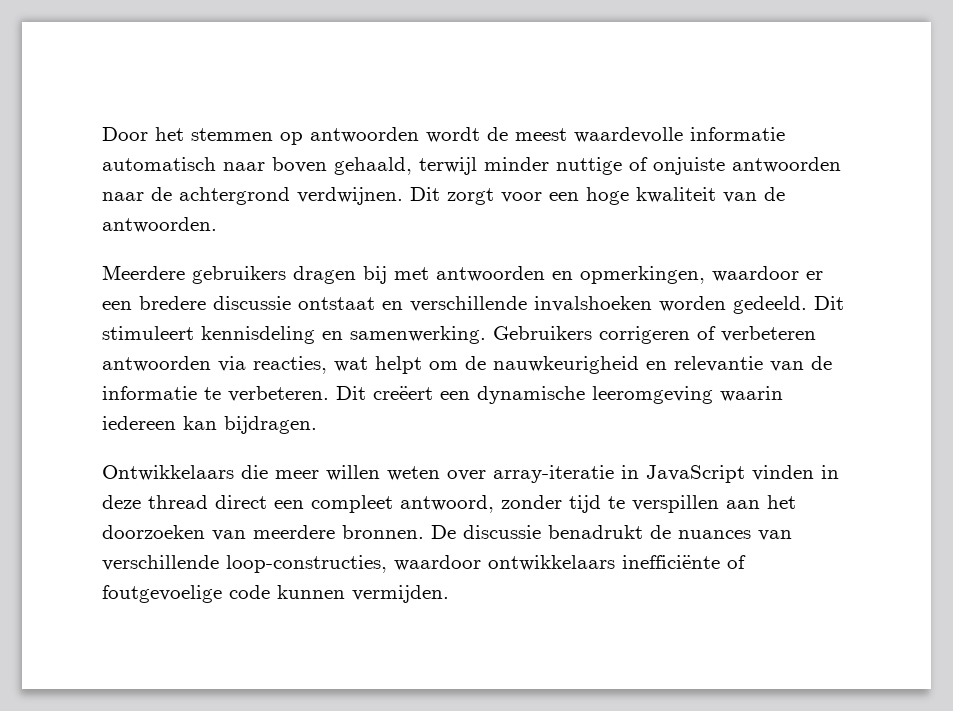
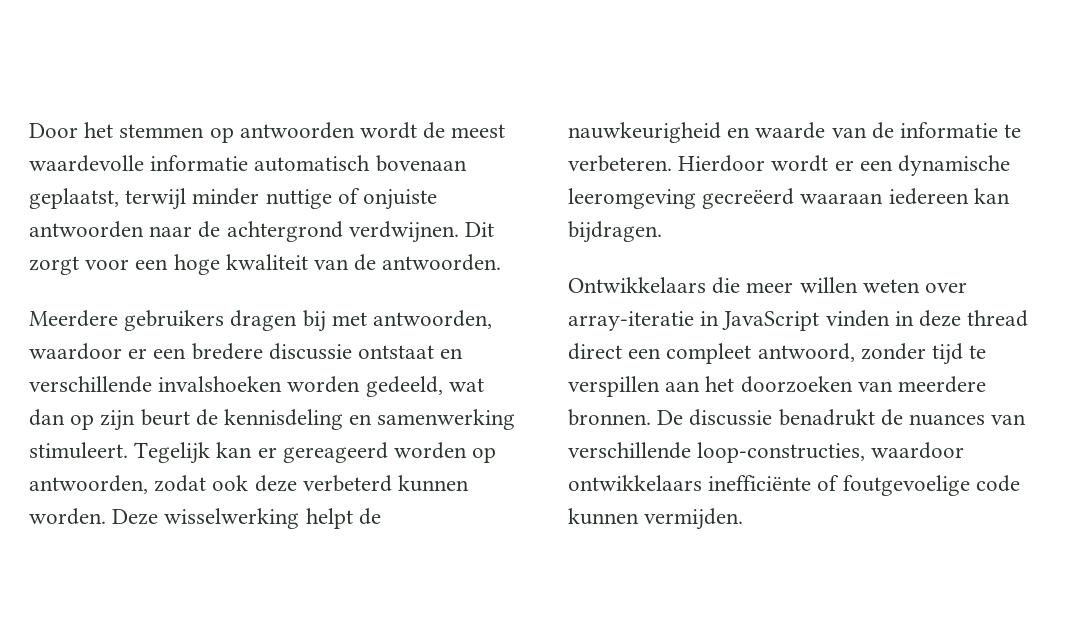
- Door het stemmen op antwoorden wordt de meest waardevolle informatie automatisch naar boven gehaald, terwijl minder nuttige of onjuiste antwoorden naar de achtergrond verdwijnen.
+ Door het stemmen op antwoorden wordt de meest waardevolle informatie automatisch bovenaan geplaatst, terwijl minder nuttige of onjuiste antwoorden naar de achtergrond verdwijnen.
- Meerdere gebruikers dragen bij met antwoorden en opmerkingen, waardoor er een bredere discussie ontstaat en verschillende invalshoeken worden gedeeld. Dit stimuleert kennisdeling en samenwerking. Gebruikers corrigeren of verbeteren antwoorden via reacties, wat helpt om de nauwkeurigheid en relevantie van de informatie te verbeteren.
+ Meerdere gebruikers dragen bij met antwoorden, waardoor er een bredere discussie ontstaat en verschillende invalshoeken worden gedeeld, wat dan op zijn beurt de kennisdeling en samenwerking stimuleert. Tegelijk kan er gereageerd worden op antwoorden, zodat ook deze verbeterd kunnen worden. Deze wisselwerking helpt de nauwkeurigheid en waarde van de informatie te verbeteren.
- Dit creëert een dynamische leeromgeving waarin iedereen kan bijdragen.
+ Hierdoor wordt er een dynamische leeromgeving gecreëerd waaraan iedereen kan bijdragen.

